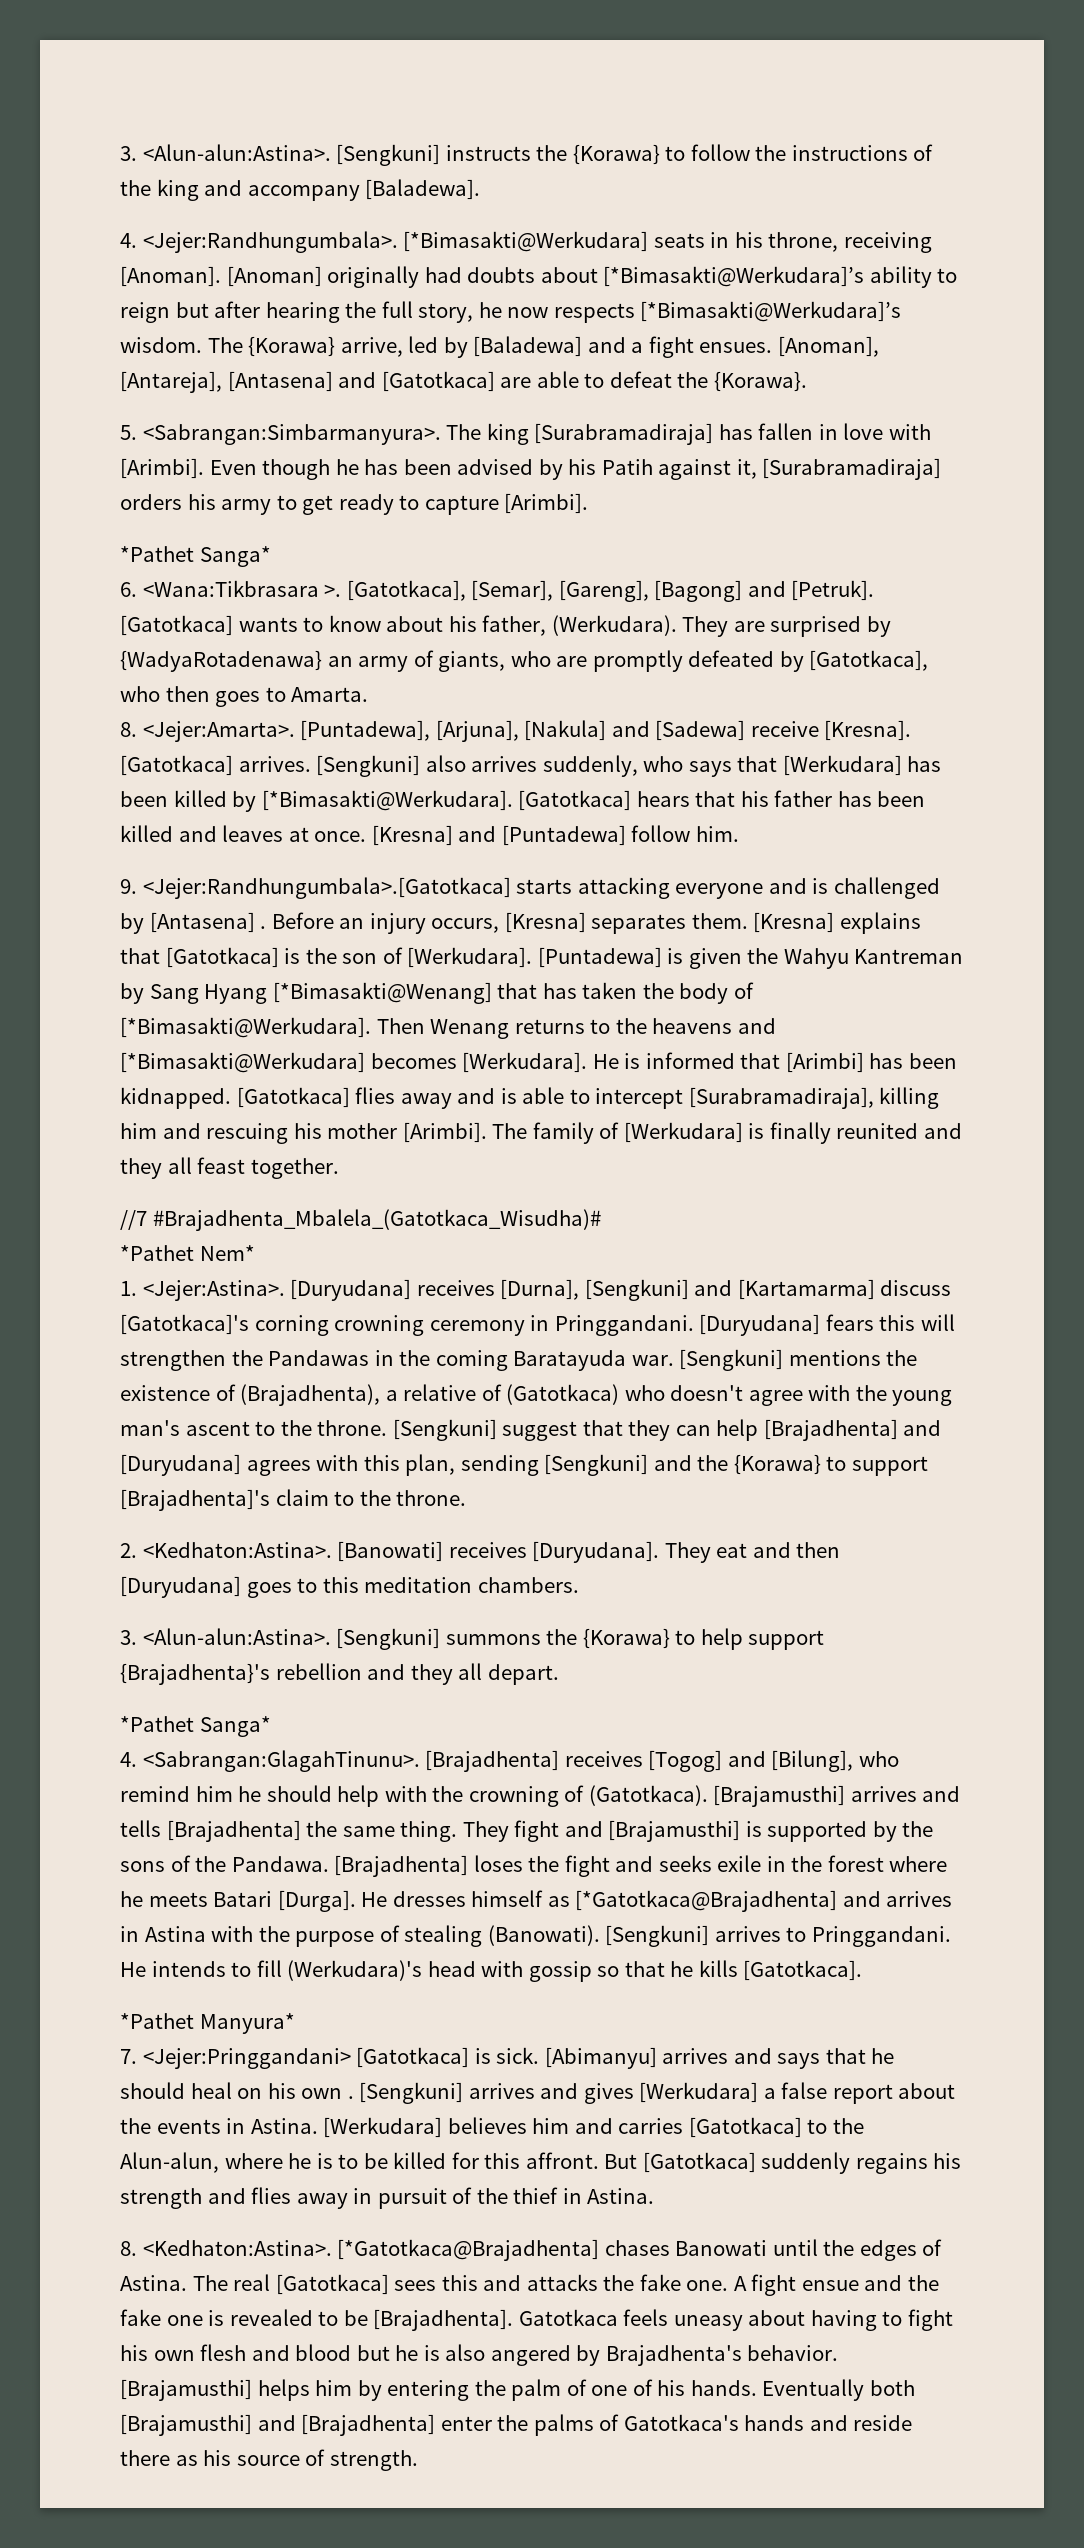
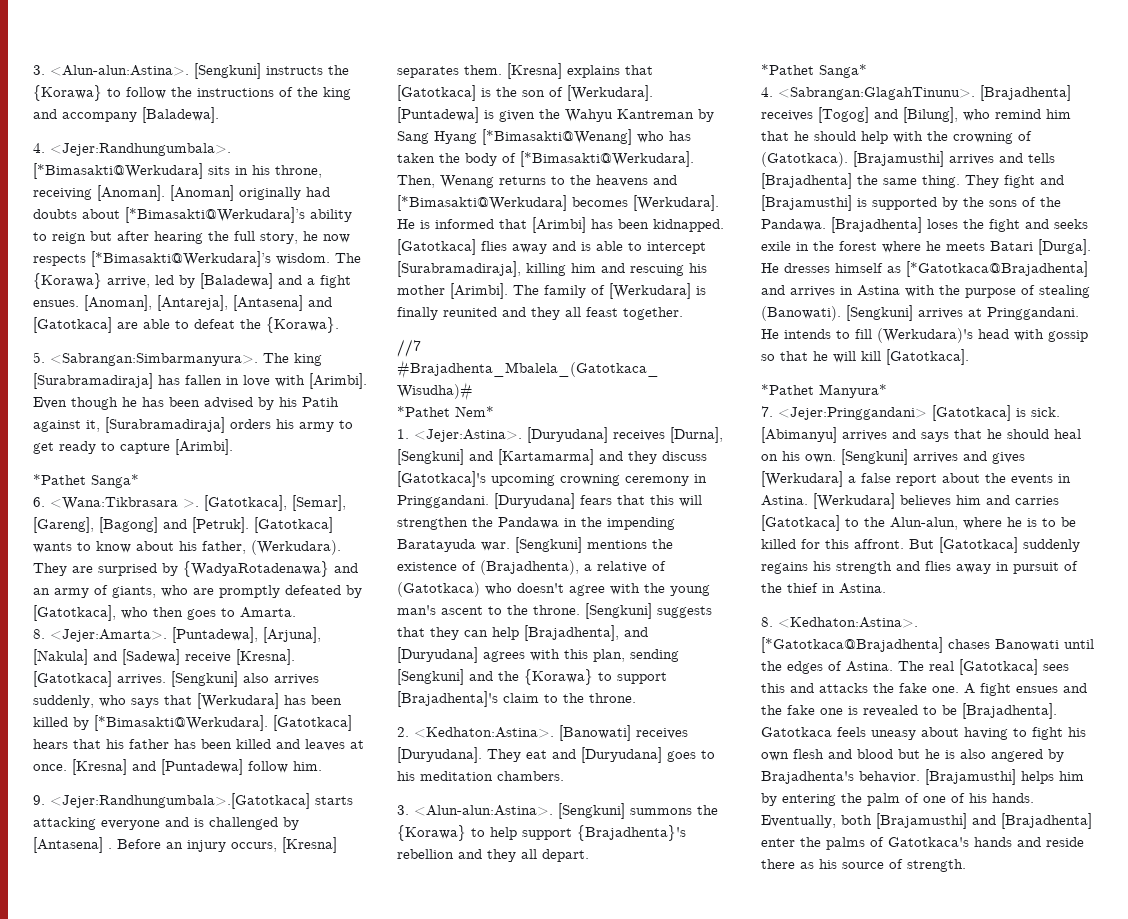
- [*Bimasakti@Werkudara] seats in his throne, receiving [Anoman].
+ [*Bimasakti@Werkudara] sits in his throne, receiving [Anoman].
- They are surprised by {WadyaRotadenawa} an army of giants, who are promptly defeated by [Gatotkaca], who then goes to Amarta.
+ They are surprised by {WadyaRotadenawa} and an army of giants, who are promptly defeated by [Gatotkaca], who then goes to Amarta.
- [Puntadewa] is given the Wahyu Kantreman by Sang Hyang [*Bimasakti@Wenang] that has taken the body of [*Bimasakti@Werkudara].
+ [Puntadewa] is given the Wahyu Kantreman by Sang Hyang [*Bimasakti@Wenang] who has taken the body of [*Bimasakti@Werkudara].
- Then Wenang returns to the heavens and [*Bimasakti@Werkudara] becomes [Werkudara].
+ Then, Wenang returns to the heavens and [*Bimasakti@Werkudara] becomes [Werkudara].
- [Duryudana] receives [Durna], [Sengkuni] and [Kartamarma] discuss [Gatotkaca]'s corning crowning ceremony in Pringgandani.
+ [Duryudana] receives [Durna], [Sengkuni] and [Kartamarma] and they discuss [Gatotkaca]'s upcoming crowning ceremony in Pringgandani.
- [Duryudana] fears this will strengthen the Pandawas in the coming Baratayuda war.
+ [Duryudana] fears that this will strengthen the Pandawa in the impending Baratayuda war.
- [Sengkuni] suggest that they can help [Brajadhenta] and [Duryudana] agrees with this plan, sending [Sengkuni] and the {Korawa} to support [Brajadhenta]'s claim to the throne.
+ [Sengkuni] suggests that they can help [Brajadhenta], and [Duryudana] agrees with this plan, sending [Sengkuni] and the {Korawa} to support [Brajadhenta]'s claim to the throne.
- They eat and then [Duryudana] goes to this meditation chambers.
+ They eat and [Duryudana] goes to his meditation chambers.
- [Brajadhenta] receives [Togog] and [Bilung], who remind him he should help with the crowning of (Gatotkaca).
+ [Brajadhenta] receives [Togog] and [Bilung], who remind him that he should help with the crowning of (Gatotkaca).
- [Sengkuni] arrives to Pringgandani.
+ [Sengkuni] arrives at Pringgandani.
- He intends to fill (Werkudara)'s head with gossip so that he kills [Gatotkaca].
+ He intends to fill (Werkudara)'s head with gossip so that he will kill [Gatotkaca].
- [Abimanyu] arrives and says that he should heal on his own .
+ [Abimanyu] arrives and says that he should heal on his own.
- A fight ensue and the fake one is revealed to be [Brajadhenta].
+ A fight ensues and the fake one is revealed to be [Brajadhenta].
- Eventually both [Brajamusthi] and [Brajadhenta] enter the palms of Gatotkaca's hands and reside there as his source of strength.
+ Eventually, both [Brajamusthi] and [Brajadhenta] enter the palms of Gatotkaca's hands and reside there as his source of strength.

